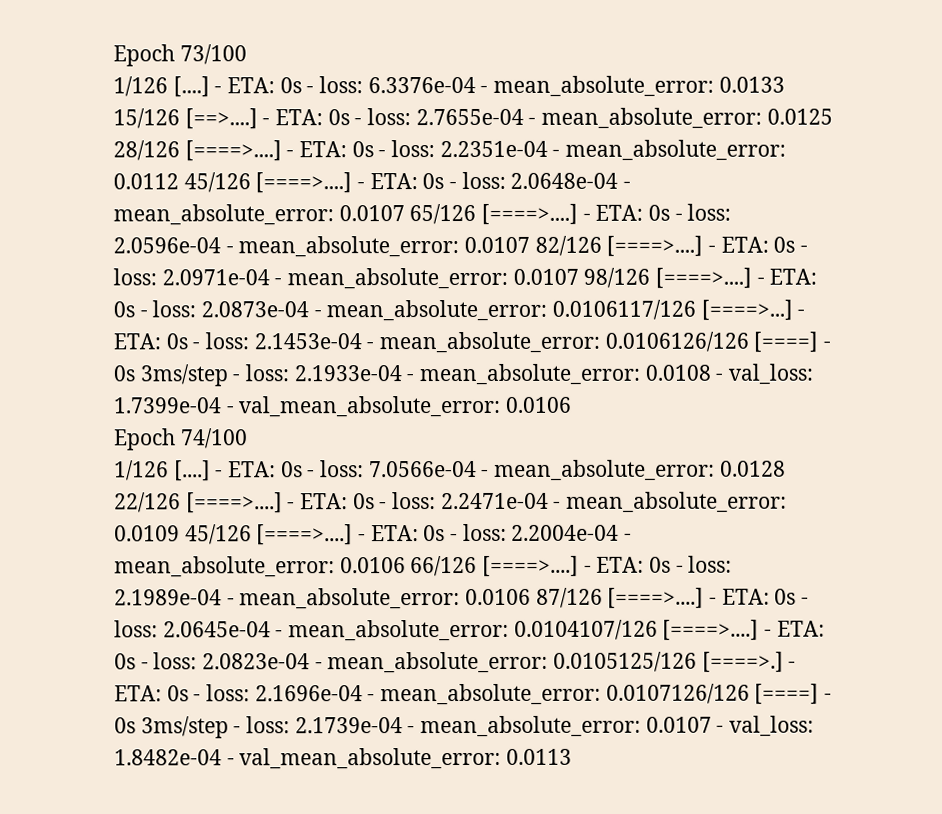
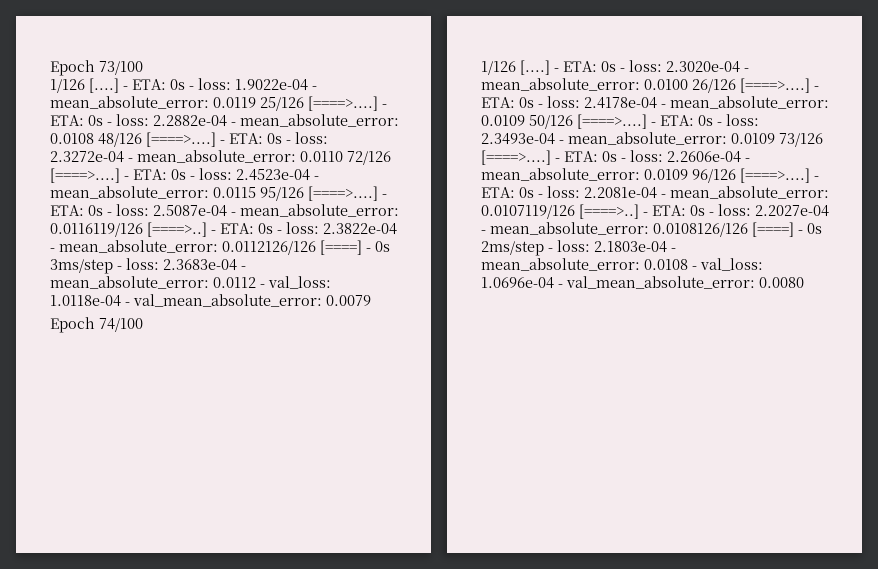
- - ETA: 0s - loss: 6.3376e-04 - mean_absolute_error: 0.0133 15/126 [==>....] - ETA: 0s - loss: 2.7655e-04 - mean_absolute_error: 0.0125 28/126 [====>....] - ETA: 0s - loss: 2.2351e-04 - mean_absolute_error: 0.0112 45/126 [====>....] - ETA: 0s - loss: 2.0648e-04 - mean_absolute_error: 0.0107 65/126 [====>....] - ETA: 0s - loss: 2.0596e-04 - mean_absolute_error: 0.0107 82/126 [====>....] - ETA: 0s - loss: 2.0971e-04 - mean_absolute_error: 0.0107 98/126 [====>....] - ETA: 0s - loss: 2.0873e-04 - mean_absolute_error: 0.0106117/126 [====>...] - ETA: 0s - loss: 2.1453e-04 - mean_absolute_error: 0.0106126/126 [====] - 0s 3ms/step - loss: 2.1933e-04 - mean_absolute_error: 0.0108 - val_loss: 1.7399e-04 - val_mean_absolute_error: 0.0106
+ - ETA: 0s - loss: 1.9022e-04 - mean_absolute_error: 0.0119 25/126 [====>....] - ETA: 0s - loss: 2.2882e-04 - mean_absolute_error: 0.0108 48/126 [====>....] - ETA: 0s - loss: 2.3272e-04 - mean_absolute_error: 0.0110 72/126 [====>....] - ETA: 0s - loss: 2.4523e-04 - mean_absolute_error: 0.0115 95/126 [====>....] - ETA: 0s - loss: 2.5087e-04 - mean_absolute_error: 0.0116119/126 [====>..] - ETA: 0s - loss: 2.3822e-04 - mean_absolute_error: 0.0112126/126 [====] - 0s 3ms/step - loss: 2.3683e-04 - mean_absolute_error: 0.0112 - val_loss: 1.0118e-04 - val_mean_absolute_error: 0.0079
- - ETA: 0s - loss: 7.0566e-04 - mean_absolute_error: 0.0128 22/126 [====>....] - ETA: 0s - loss: 2.2471e-04 - mean_absolute_error: 0.0109 45/126 [====>....] - ETA: 0s - loss: 2.2004e-04 - mean_absolute_error: 0.0106 66/126 [====>....] - ETA: 0s - loss: 2.1989e-04 - mean_absolute_error: 0.0106 87/126 [====>....] - ETA: 0s - loss: 2.0645e-04 - mean_absolute_error: 0.0104107/126 [====>....] - ETA: 0s - loss: 2.0823e-04 - mean_absolute_error: 0.0105125/126 [====>.] - ETA: 0s - loss: 2.1696e-04 - mean_absolute_error: 0.0107126/126 [====] - 0s 3ms/step - loss: 2.1739e-04 - mean_absolute_error: 0.0107 - val_loss: 1.8482e-04 - val_mean_absolute_error: 0.0113
+ - ETA: 0s - loss: 2.3020e-04 - mean_absolute_error: 0.0100 26/126 [====>....] - ETA: 0s - loss: 2.4178e-04 - mean_absolute_error: 0.0109 50/126 [====>....] - ETA: 0s - loss: 2.3493e-04 - mean_absolute_error: 0.0109 73/126 [====>....] - ETA: 0s - loss: 2.2606e-04 - mean_absolute_error: 0.0109 96/126 [====>....] - ETA: 0s - loss: 2.2081e-04 - mean_absolute_error: 0.0107119/126 [====>..] - ETA: 0s - loss: 2.2027e-04 - mean_absolute_error: 0.0108126/126 [====] - 0s 2ms/step - loss: 2.1803e-04 - mean_absolute_error: 0.0108 - val_loss: 1.0696e-04 - val_mean_absolute_error: 0.0080

